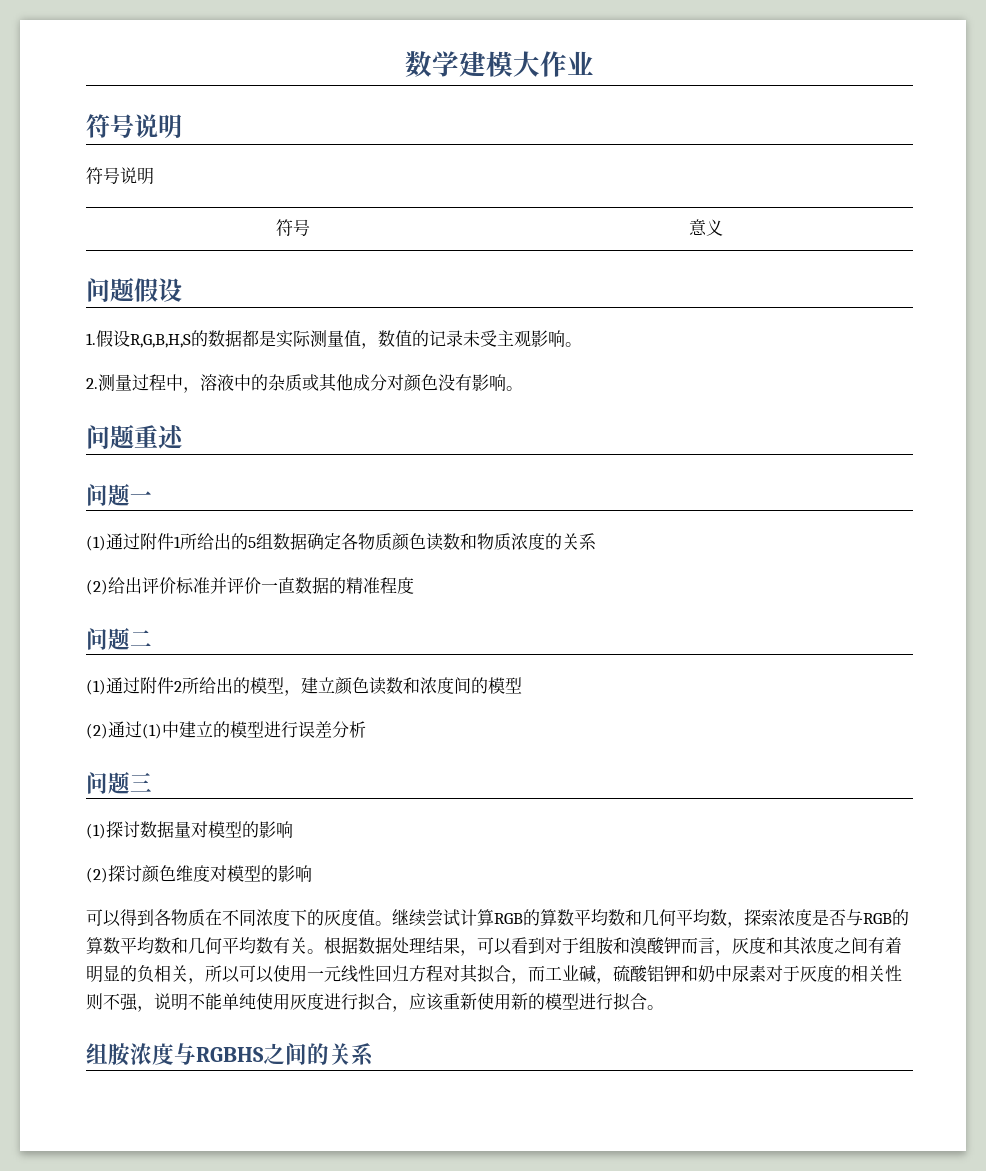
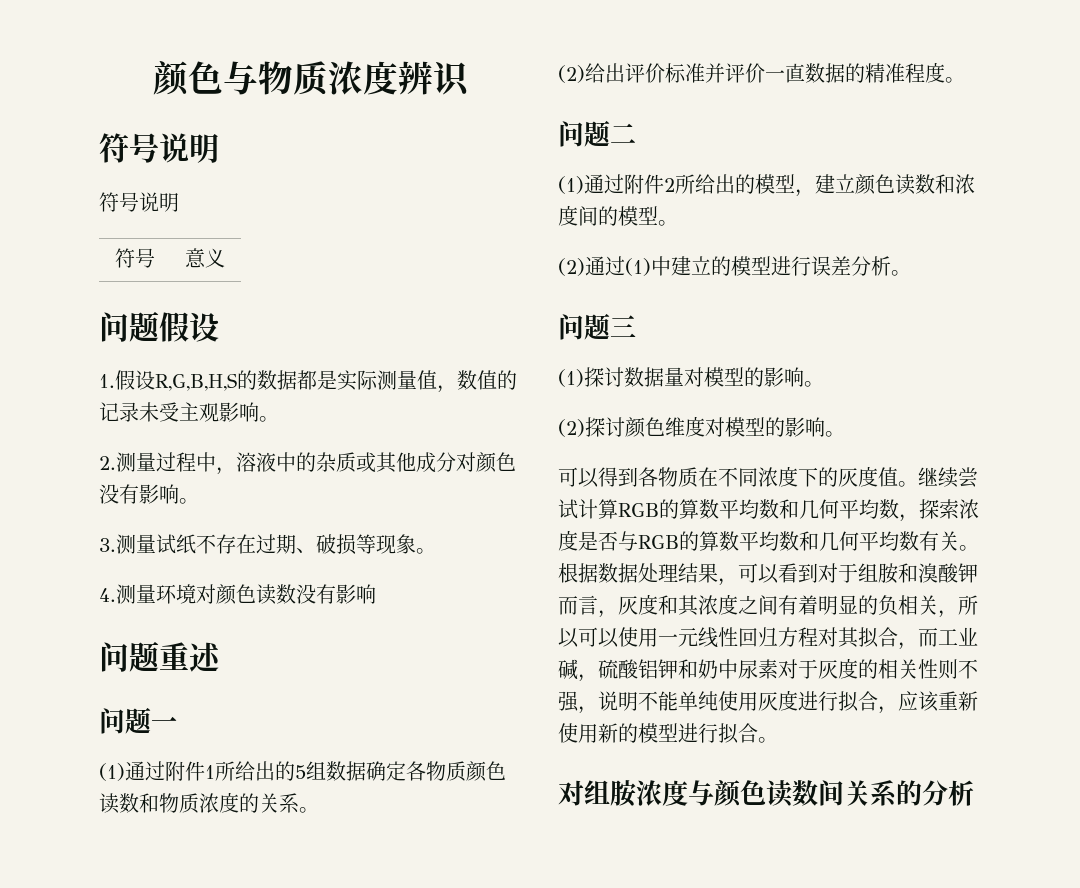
- 数学建模大作业
+ 颜色与物质浓度辨识
+ 3.测量试纸不存在过期、破损等现象。
+ 4.测量环境对颜色读数没有影响
- (1)通过附件1所给出的5组数据确定各物质颜色读数和物质浓度的关系
+ (1)通过附件1所给出的5组数据确定各物质颜色读数和物质浓度的关系。
- (2)给出评价标准并评价一直数据的精准程度
+ (2)给出评价标准并评价一直数据的精准程度。
- (1)通过附件2所给出的模型，建立颜色读数和浓度间的模型
+ (1)通过附件2所给出的模型，建立颜色读数和浓度间的模型。
- (2)通过(1)中建立的模型进行误差分析
+ (2)通过(1)中建立的模型进行误差分析。
- (1)探讨数据量对模型的影响
+ (1)探讨数据量对模型的影响。
- (2)探讨颜色维度对模型的影响
+ (2)探讨颜色维度对模型的影响。
- 组胺浓度与RGBHS之间的关系
+ 对组胺浓度与颜色读数间关系的分析

